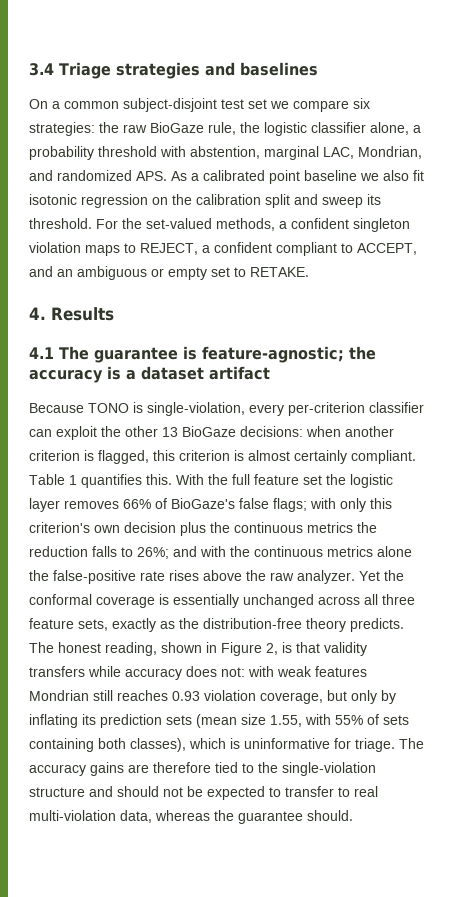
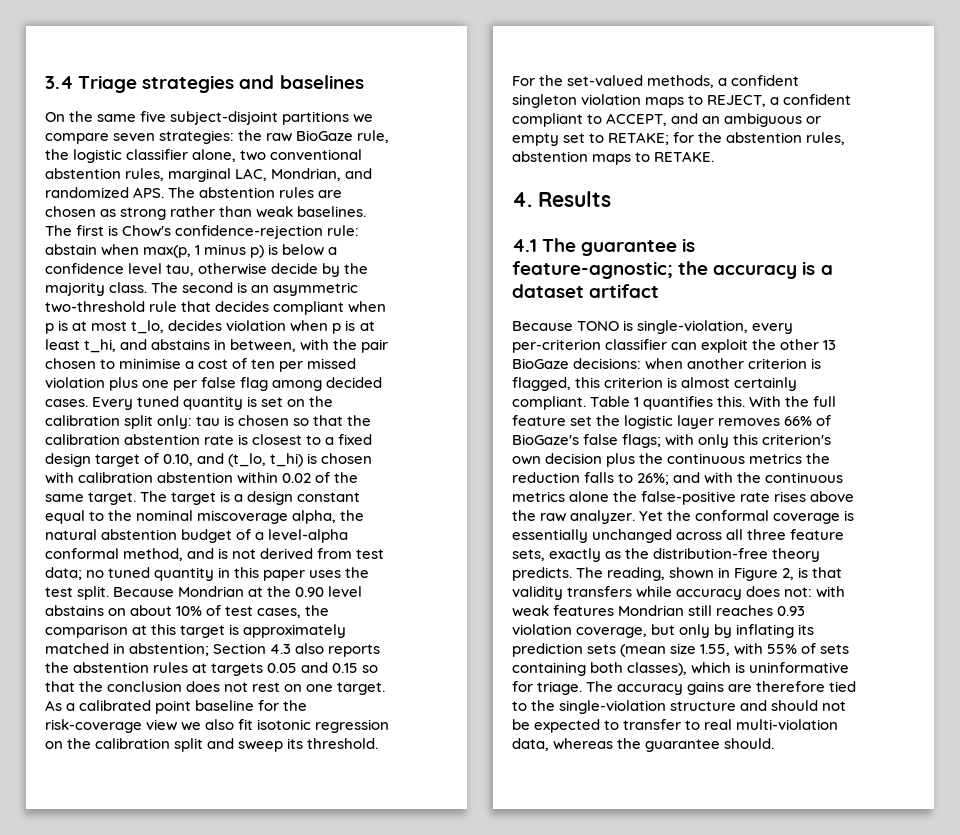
- On a common subject-disjoint test set we compare six strategies: the raw BioGaze rule, the logistic classifier alone, a probability threshold with abstention, marginal LAC, Mondrian, and randomized APS. As a calibrated point baseline we also fit isotonic regression on the calibration split and sweep its threshold.
+ On the same five subject-disjoint partitions we compare seven strategies: the raw BioGaze rule, the logistic classifier alone, two conventional abstention rules, marginal LAC, Mondrian, and randomized APS. The abstention rules are chosen as strong rather than weak baselines. The first is Chow's confidence-rejection rule: abstain when max(p, 1 minus p) is below a confidence level tau, otherwise decide by the majority class. The second is an asymmetric two-threshold rule that decides compliant when p is at most t_lo, decides violation when p is at least t_hi, and abstains in between, with the pair chosen to minimise a cost of ten per missed violation plus one per false flag among decided cases. Every tuned quantity is set on the calibration split only: tau is chosen so that the calibration abstention rate is closest to a fixed design target of 0.10, and (t_lo, t_hi) is chosen with calibration abstention within 0.02 of the same target. The target is a design constant equal to the nominal miscoverage alpha, the natural abstention budget of a level-alpha conformal method, and is not derived from test data; no tuned quantity in this paper uses the test split. Because Mondrian at the 0.90 level abstains on about 10% of test cases, the comparison at this target is approximately matched in abstention; Section 4.3 also reports the abstention rules at targets 0.05 and 0.15 so that the conclusion does not rest on one target. As a calibrated point baseline for the risk-coverage view we also fit isotonic regression on the calibration split and sweep its threshold.
- For the set-valued methods, a confident singleton violation maps to REJECT, a confident compliant to ACCEPT, and an ambiguous or empty set to RETAKE.
+ For the set-valued methods, a confident singleton violation maps to REJECT, a confident compliant to ACCEPT, and an ambiguous or empty set to RETAKE; for the abstention rules, abstention maps to RETAKE.
- The honest reading, shown in Figure 2, is that validity transfers while accuracy does not: with weak features Mondrian still reaches 0.93 violation coverage, but only by inflating its prediction sets (mean size 1.55, with 55% of sets containing both classes), which is uninformative for triage.
+ The reading, shown in Figure 2, is that validity transfers while accuracy does not: with weak features Mondrian still reaches 0.93 violation coverage, but only by inflating its prediction sets (mean size 1.55, with 55% of sets containing both classes), which is uninformative for triage.

